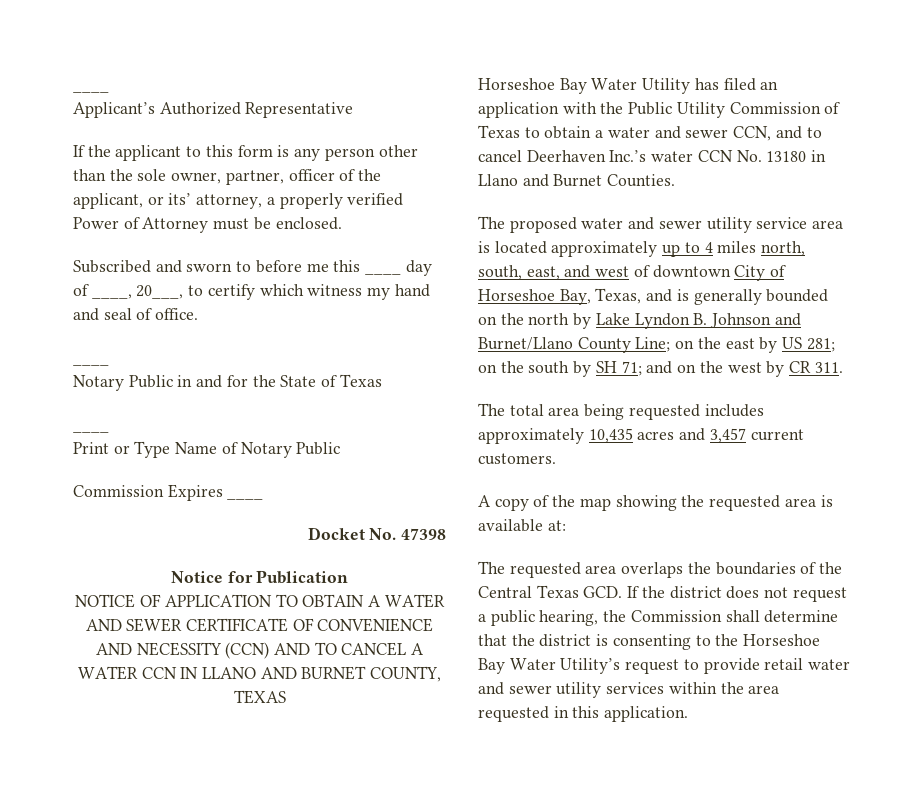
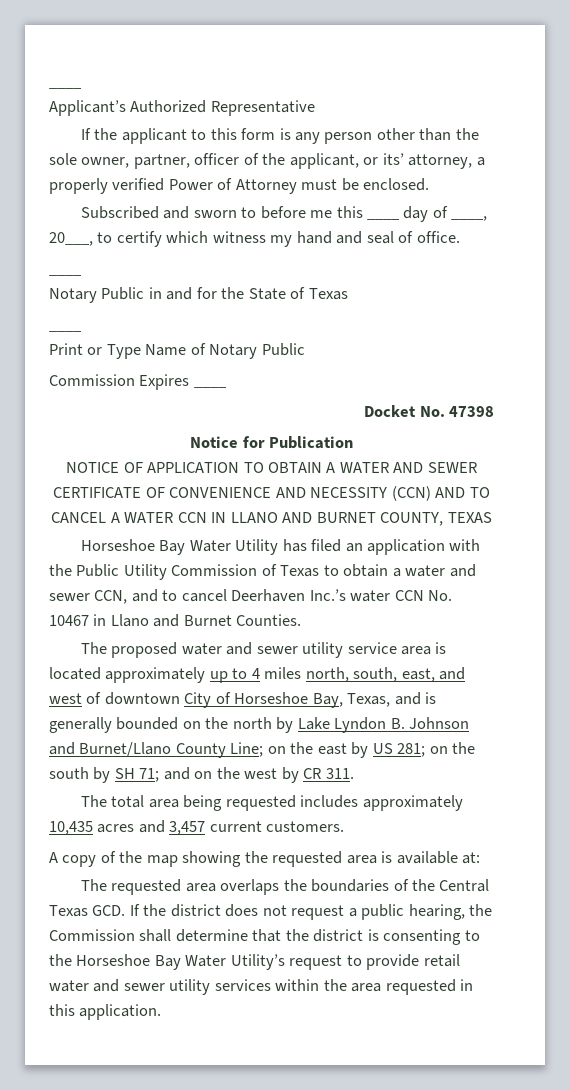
- Horseshoe Bay Water Utility has filed an application with the Public Utility Commission of Texas to obtain a water and sewer CCN, and to cancel Deerhaven Inc.’s water CCN No. 13180 in Llano and Burnet Counties.
+ Horseshoe Bay Water Utility has filed an application with the Public Utility Commission of Texas to obtain a water and sewer CCN, and to cancel Deerhaven Inc.’s water CCN No. 10467 in Llano and Burnet Counties.

